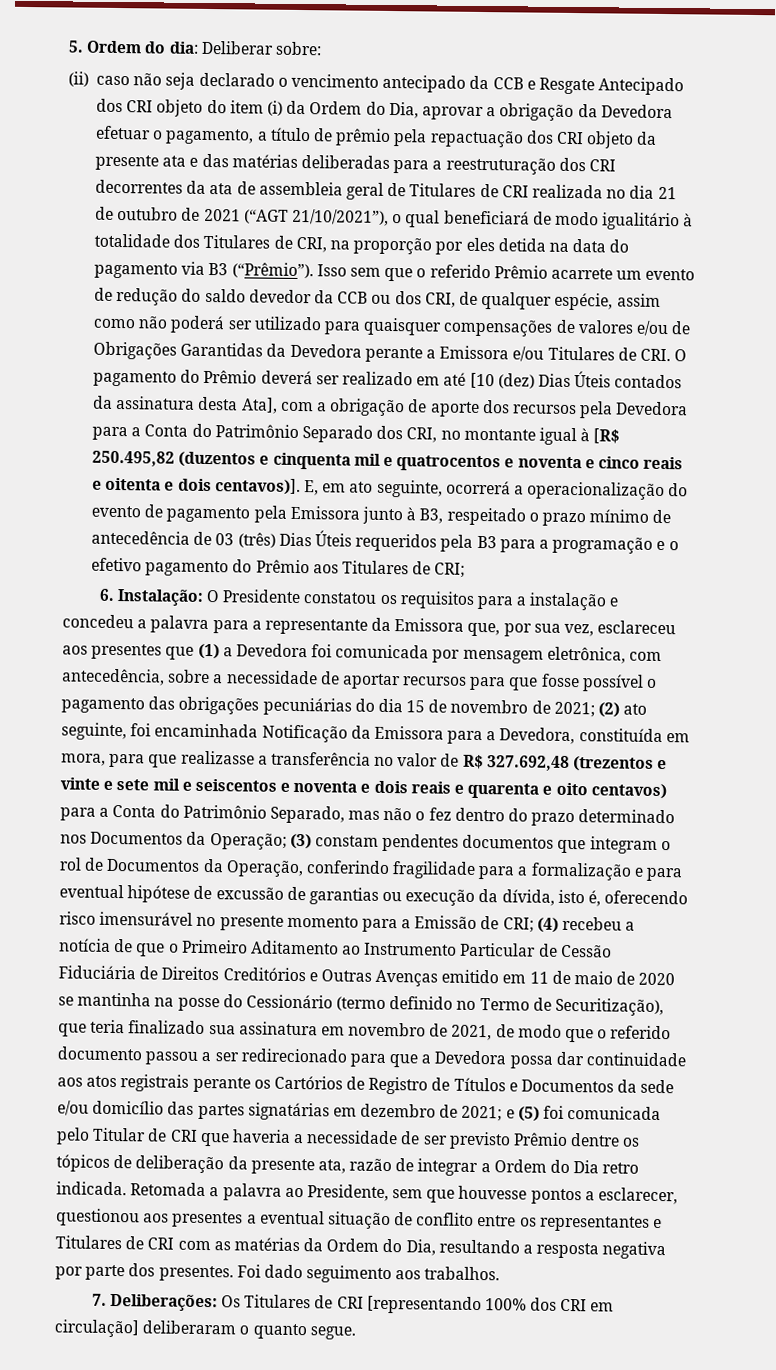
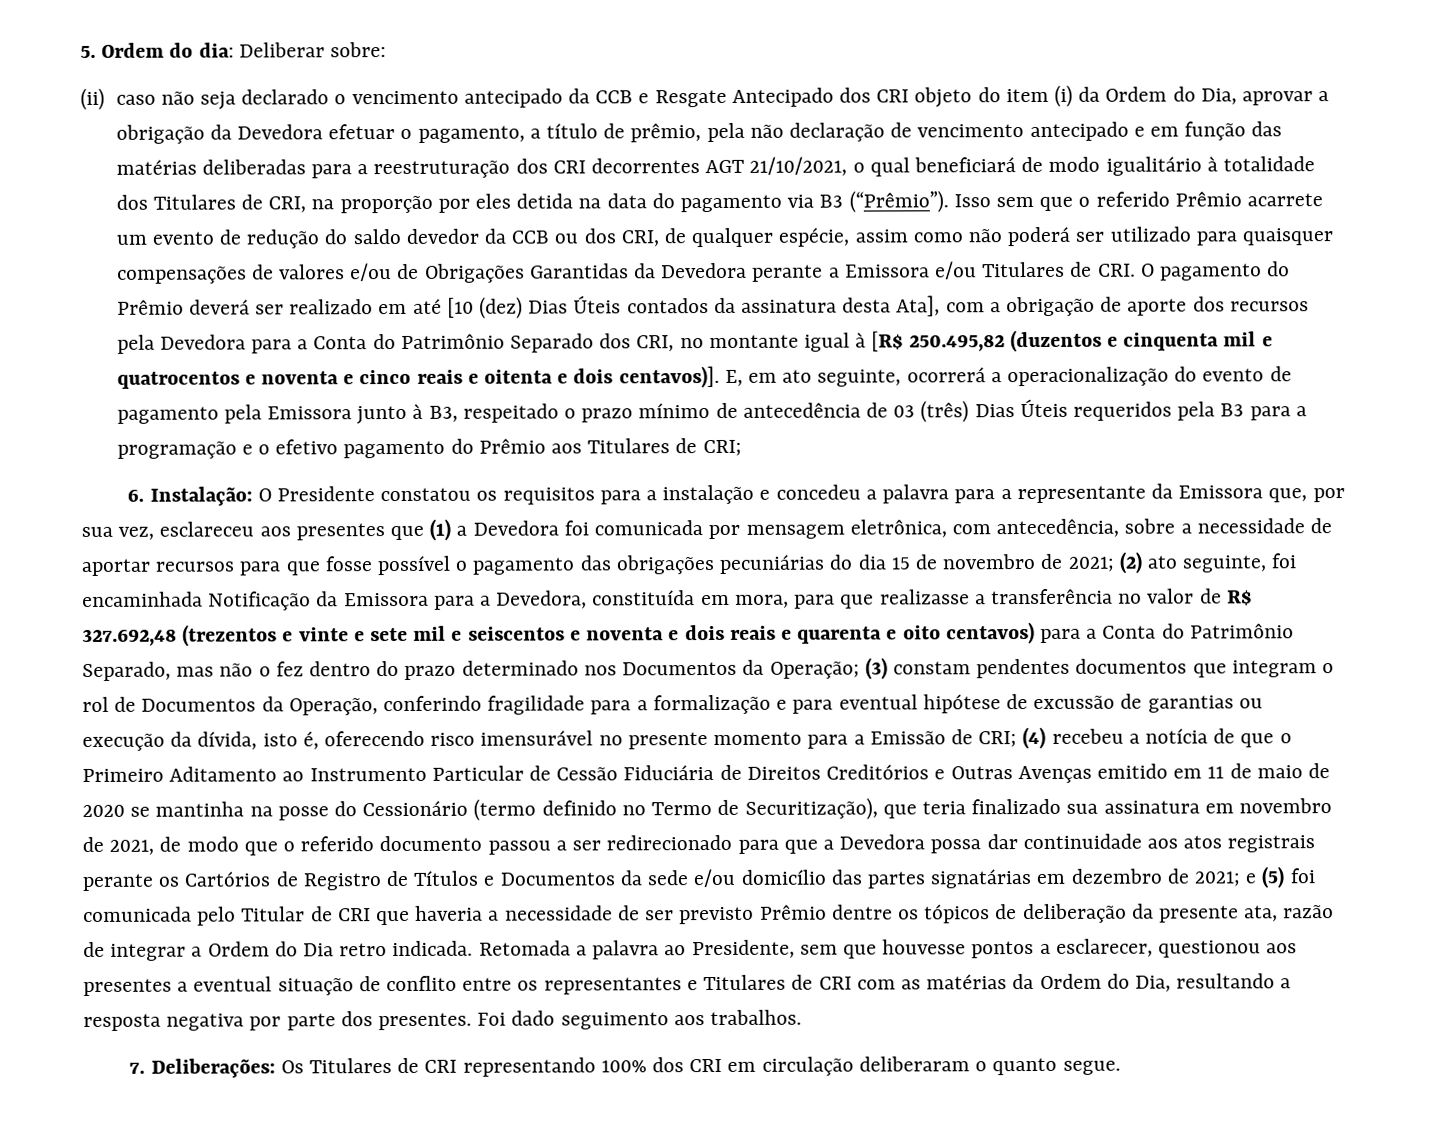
- (ii) caso não seja declarado o vencimento antecipado da CCB e Resgate Antecipado dos CRI objeto do item (i) da Ordem do Dia, aprovar a obrigação da Devedora efetuar o pagamento, a título de prêmio pela repactuação dos CRI objeto da presente ata e das matérias deliberadas para a reestruturação dos CRI decorrentes da ata de assembleia geral de Titulares de CRI realizada no dia 21 de outubro de 2021 (“AGT 21/10/2021”), o qual beneficiará de modo igualitário à totalidade dos Titulares de CRI, na proporção por eles detida na data do pagamento via B3 (“Prêmio”).
+ (ii) caso não seja declarado o vencimento antecipado da CCB e Resgate Antecipado dos CRI objeto do item (i) da Ordem do Dia, aprovar a obrigação da Devedora efetuar o pagamento, a título de prêmio, pela não declaração de vencimento antecipado e em função das matérias deliberadas para a reestruturação dos CRI decorrentes AGT 21/10/2021, o qual beneficiará de modo igualitário à totalidade dos Titulares de CRI, na proporção por eles detida na data do pagamento via B3 (“Prêmio”).
- 7. Deliberações: Os Titulares de CRI [representando 100% dos CRI em circulação] deliberaram o quanto segue.
+ 7. Deliberações: Os Titulares de CRI representando 100% dos CRI em circulação deliberaram o quanto segue.

